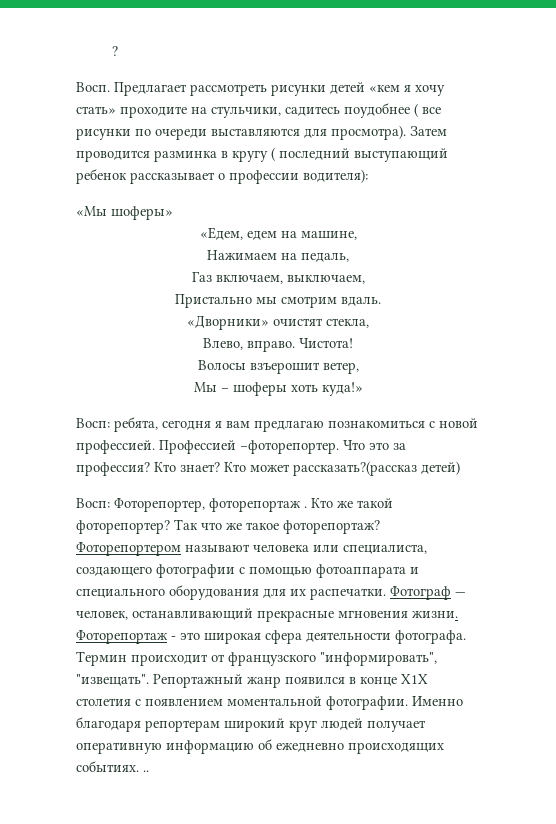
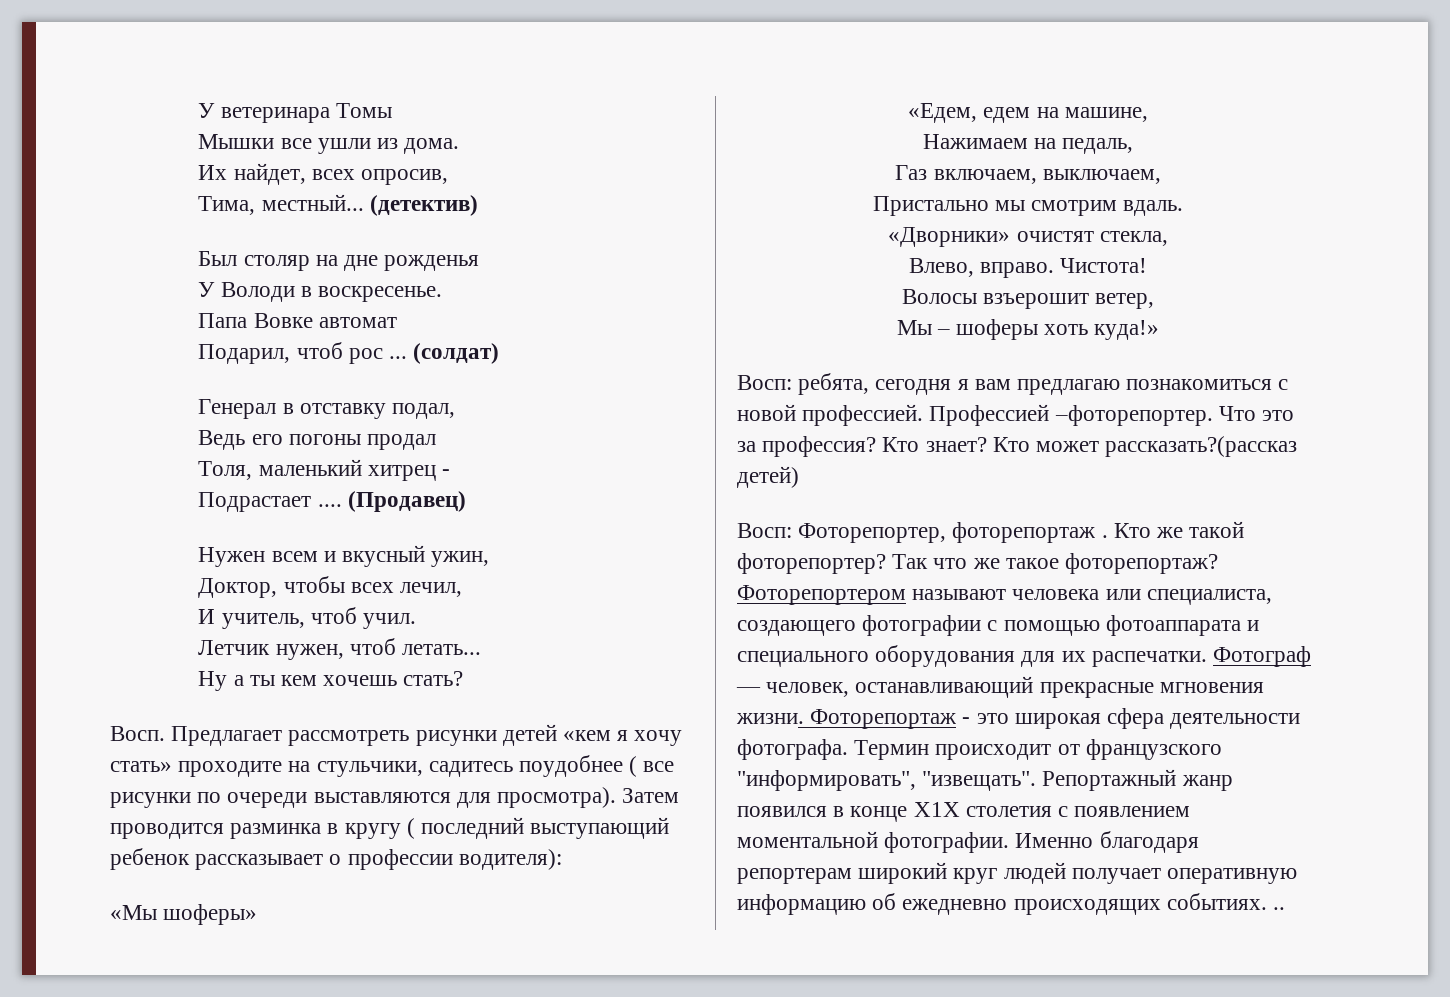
- ?
+ У ветеринара Томы
+ Мышки все ушли из дома.
+ Их найдет, всех опросив,
+ Тима, местный... (детектив)
+ Был столяр на дне рожденья
+ У Володи в воскресенье.
+ Папа Вовке автомат
+ Подарил, чтоб рос ... (солдат)
+ Генерал в отставку подал,
+ Ведь его погоны продал
+ Толя, маленький хитрец -
+ Подрастает .... (Продавец)
+ Нужен всем и вкусный ужин,
+ Доктор, чтобы всех лечил,
+ И учитель, чтоб учил.
+ Летчик нужен, чтоб летать...
+ Ну а ты кем хочешь стать?

